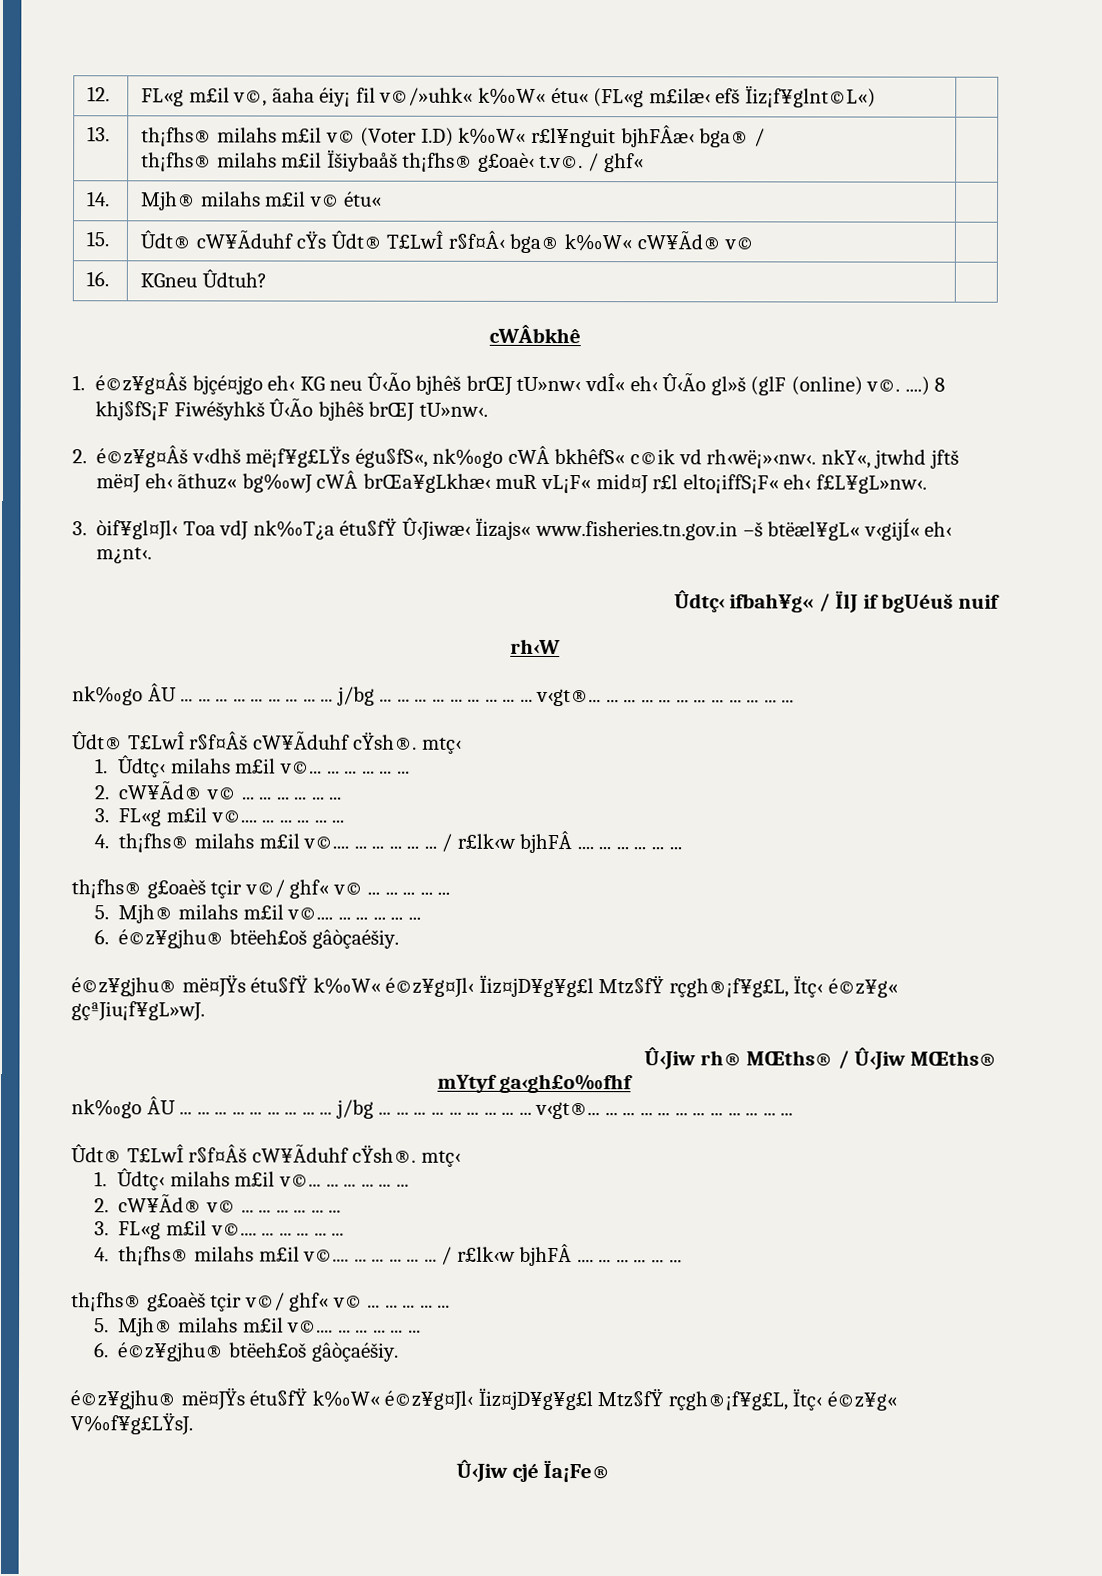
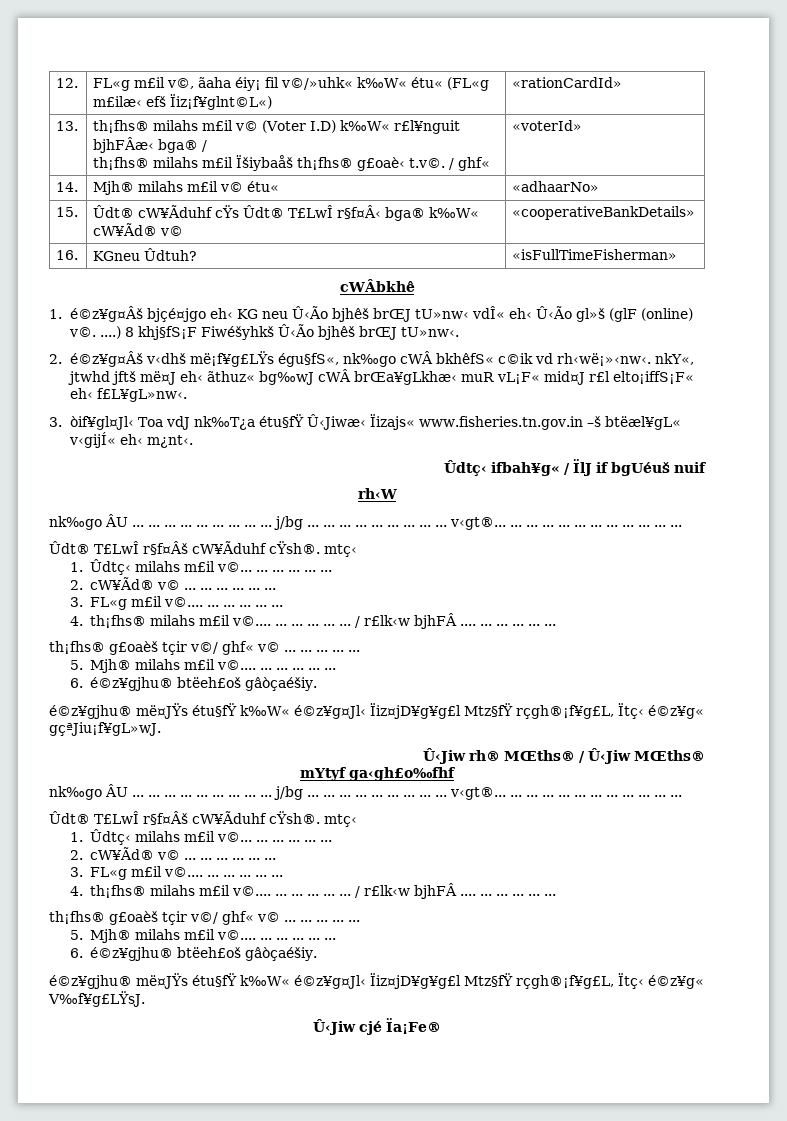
- 12. | FL«g m£il v©, ãaha éiy¡ fil v©/»uhk« k‰W« étu« (FL«g m£ilæ‹ efš Ïiz¡f¥glnt©L«) |
+ 12. | FL«g m£il v©, ãaha éiy¡ fil v©/»uhk« k‰W« étu« (FL«g m£ilæ‹ efš Ïiz¡f¥glnt©L«) | «rationCardId»
  13. | th¡fhs® milahs m£il v© (Voter I.D) k‰W« r£l¥nguit bjhFÂæ‹ bga® /
- th¡fhs® milahs m£il Ïšiybaåš th¡fhs® g£oaè‹ t.v©. / ghf« |
+ th¡fhs® milahs m£il Ïšiybaåš th¡fhs® g£oaè‹ t.v©. / ghf« | «voterId»
- 14. | Mjh® milahs m£il v© étu« |
+ 14. | Mjh® milahs m£il v© étu« | «adhaarNo»
- 15. | Ûdt® cW¥Ãduhf cŸs Ûdt® T£LwÎ r§f¤Â‹ bga® k‰W« cW¥Ãd® v© |
+ 15. | Ûdt® cW¥Ãduhf cŸs Ûdt® T£LwÎ r§f¤Â‹ bga® k‰W« cW¥Ãd® v© | «cooperativeBankDetails»
- 16. | KGneu Ûdtuh? |
+ 16. | KGneu Ûdtuh? | «isFullTimeFisherman»

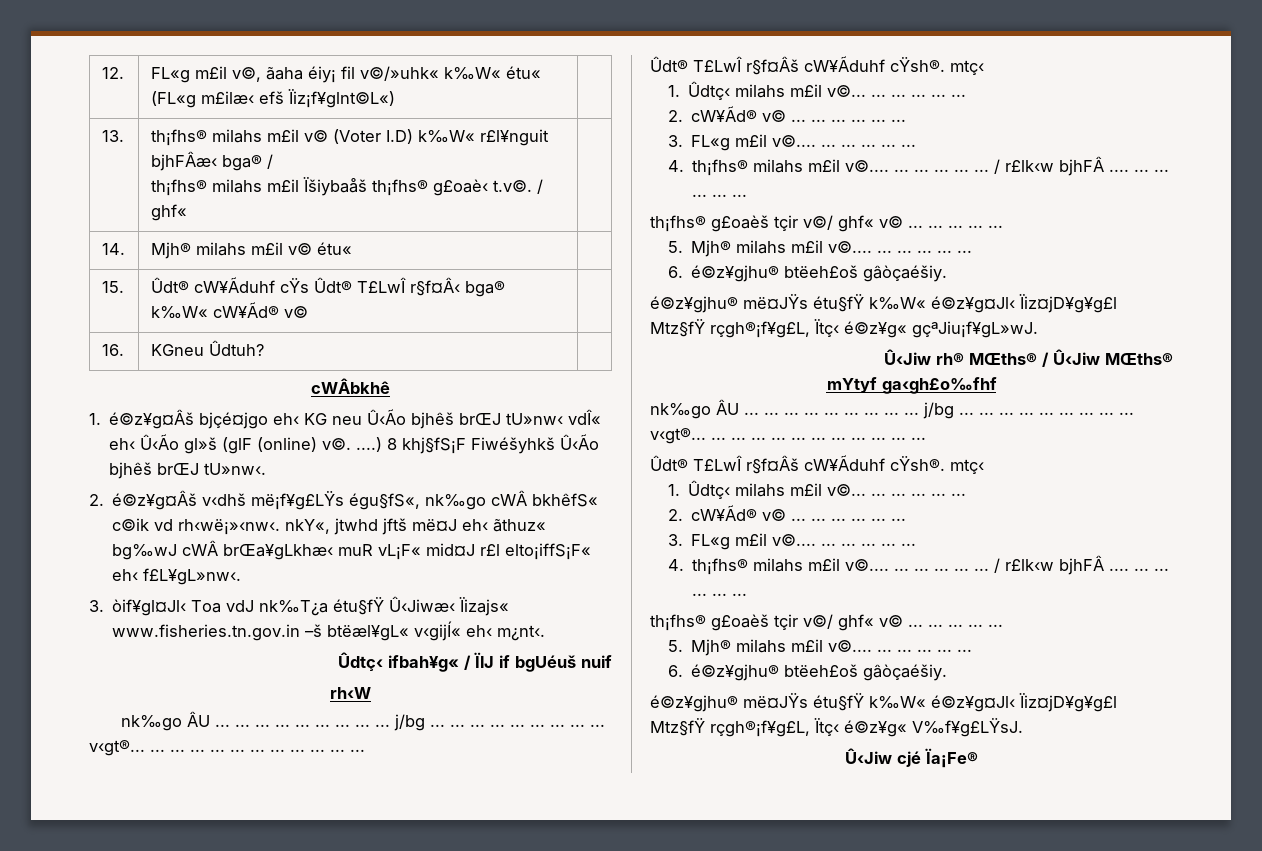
- 12. | FL«g m£il v©, ãaha éiy¡ fil v©/»uhk« k‰W« étu« (FL«g m£ilæ‹ efš Ïiz¡f¥glnt©L«) | «rationCardId»
+ 12. | FL«g m£il v©, ãaha éiy¡ fil v©/»uhk« k‰W« étu« (FL«g m£ilæ‹ efš Ïiz¡f¥glnt©L«) |
  13. | th¡fhs® milahs m£il v© (Voter I.D) k‰W« r£l¥nguit bjhFÂæ‹ bga® /
- th¡fhs® milahs m£il Ïšiybaåš th¡fhs® g£oaè‹ t.v©. / ghf« | «voterId»
+ th¡fhs® milahs m£il Ïšiybaåš th¡fhs® g£oaè‹ t.v©. / ghf« |
- 14. | Mjh® milahs m£il v© étu« | «adhaarNo»
+ 14. | Mjh® milahs m£il v© étu« |
- 15. | Ûdt® cW¥Ãduhf cŸs Ûdt® T£LwÎ r§f¤Â‹ bga® k‰W« cW¥Ãd® v© | «cooperativeBankDetails»
+ 15. | Ûdt® cW¥Ãduhf cŸs Ûdt® T£LwÎ r§f¤Â‹ bga® k‰W« cW¥Ãd® v© |
- 16. | KGneu Ûdtuh? | «isFullTimeFisherman»
+ 16. | KGneu Ûdtuh? |

